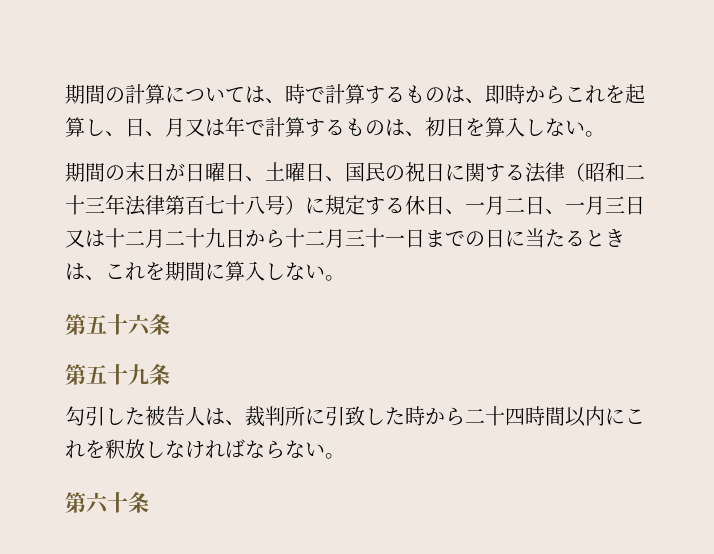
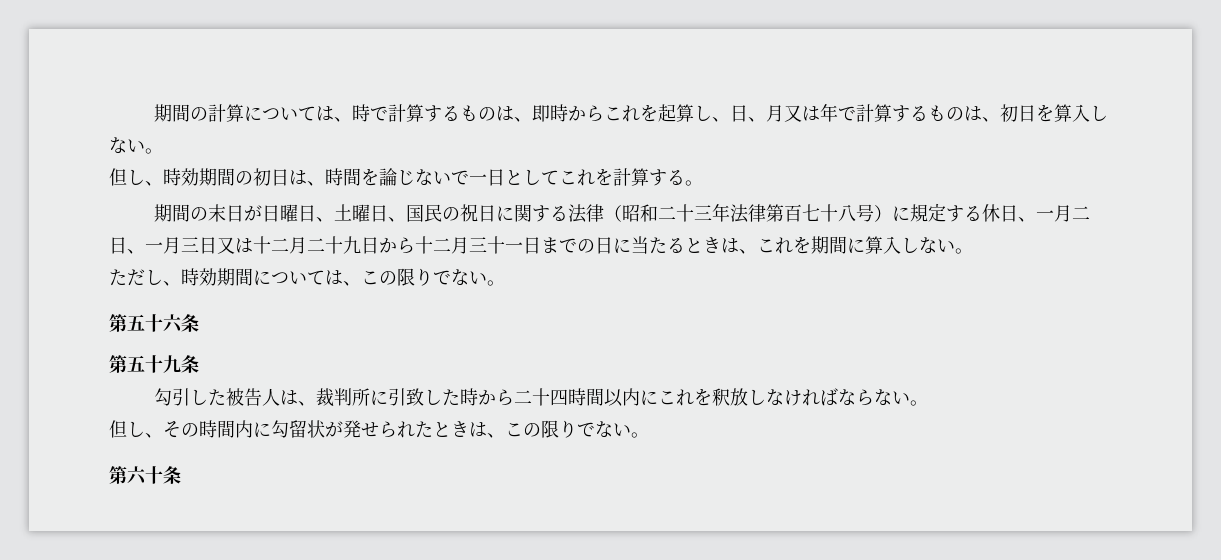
+ 但し、時効期間の初日は、時間を論じないで一日としてこれを計算する。
+ ただし、時効期間については、この限りでない。
+ 但し、その時間内に勾留状が発せられたときは、この限りでない。

